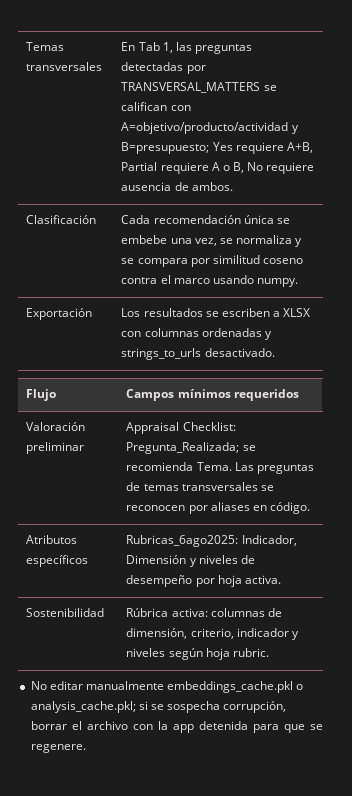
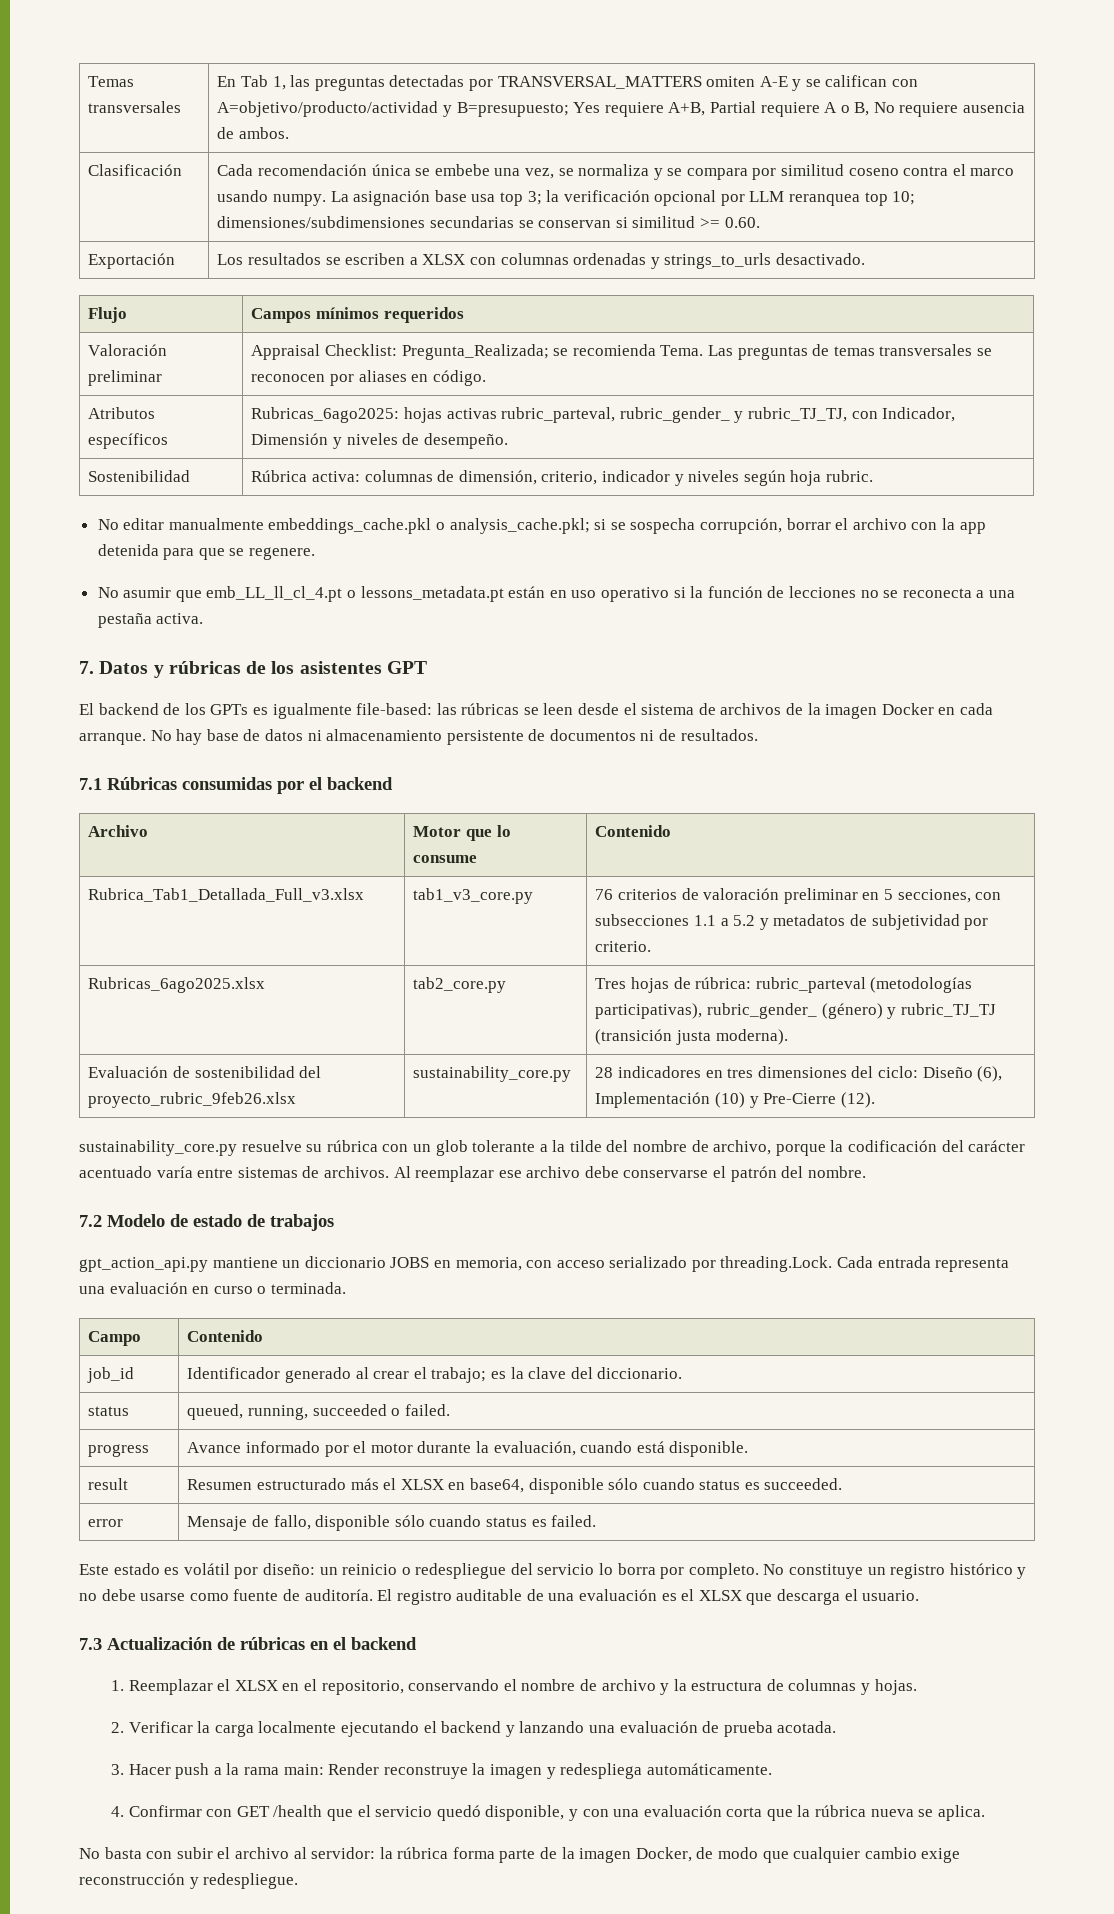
- Temas transversales | En Tab 1, las preguntas detectadas por TRANSVERSAL_MATTERS se califican con A=objetivo/producto/actividad y B=presupuesto; Yes requiere A+B, Partial requiere A o B, No requiere ausencia de ambos.
+ Temas transversales | En Tab 1, las preguntas detectadas por TRANSVERSAL_MATTERS omiten A-E y se califican con A=objetivo/producto/actividad y B=presupuesto; Yes requiere A+B, Partial requiere A o B, No requiere ausencia de ambos.
+ La asignación base usa top 3; la verificación opcional por LLM reranquea top 10; dimensiones/subdimensiones secundarias se conservan si similitud >= 0.60.
- Atributos específicos | Rubricas_6ago2025: Indicador, Dimensión y niveles de desempeño por hoja activa.
+ Atributos específicos | Rubricas_6ago2025: hojas activas rubric_parteval, rubric_gender_ y rubric_TJ_TJ, con Indicador, Dimensión y niveles de desempeño.
+ No asumir que emb_LL_ll_cl_4.pt o lessons_metadata.pt están en uso operativo si la función de lecciones no se reconecta a una pestaña activa.
+ 7. Datos y rúbricas de los asistentes GPT
+ El backend de los GPTs es igualmente file-based: las rúbricas se leen desde el sistema de archivos de la imagen Docker en cada arranque. No hay base de datos ni almacenamiento persistente de documentos ni de resultados.
+ 7.1 Rúbricas consumidas por el backend
+ Archivo | Motor que lo consume | Contenido
+ Rubrica_Tab1_Detallada_Full_v3.xlsx | tab1_v3_core.py | 76 criterios de valoración preliminar en 5 secciones, con subsecciones 1.1 a 5.2 y metadatos de subjetividad por criterio.
+ Rubricas_6ago2025.xlsx | tab2_core.py | Tres hojas de rúbrica: rubric_parteval (metodologías participativas), rubric_gender_ (género) y rubric_TJ_TJ (transición justa moderna).
+ Evaluación de sostenibilidad del proyecto_rubric_9feb26.xlsx | sustainability_core.py | 28 indicadores en tres dimensiones del ciclo: Diseño (6), Implementación (10) y Pre-Cierre (12).
+ sustainability_core.py resuelve su rúbrica con un glob tolerante a la tilde del nombre de archivo, porque la codificación del carácter acentuado varía entre sistemas de archivos. Al reemplazar ese archivo debe conservarse el patrón del nombre.
+ 7.2 Modelo de estado de trabajos
+ gpt_action_api.py mantiene un diccionario JOBS en memoria, con acceso serializado por threading.Lock. Cada entrada representa una evaluación en curso o terminada.
+ Campo | Contenido
+ job_id | Identificador generado al crear el trabajo; es la clave del diccionario.
+ status | queued, running, succeeded o failed.
+ progress | Avance informado por el motor durante la evaluación, cuando está disponible.
+ result | Resumen estructurado más el XLSX en base64, disponible sólo cuando status es succeeded.
+ error | Mensaje de fallo, disponible sólo cuando status es failed.
+ Este estado es volátil por diseño: un reinicio o redespliegue del servicio lo borra por completo. No constituye un registro histórico y no debe usarse como fuente de auditoría. El registro auditable de una evaluación es el XLSX que descarga el usuario.
+ 7.3 Actualización de rúbricas en el backend
+ 1. Reemplazar el XLSX en el repositorio, conservando el nombre de archivo y la estructura de columnas y hojas.
+ 2. Verificar la carga localmente ejecutando el backend y lanzando una evaluación de prueba acotada.
+ 3. Hacer push a la rama main: Render reconstruye la imagen y redespliega automáticamente.
+ 4. Confirmar con GET /health que el servicio quedó disponible, y con una evaluación corta que la rúbrica nueva se aplica.
+ No basta con subir el archivo al servidor: la rúbrica forma parte de la imagen Docker, de modo que cualquier cambio exige reconstrucción y redespliegue.

